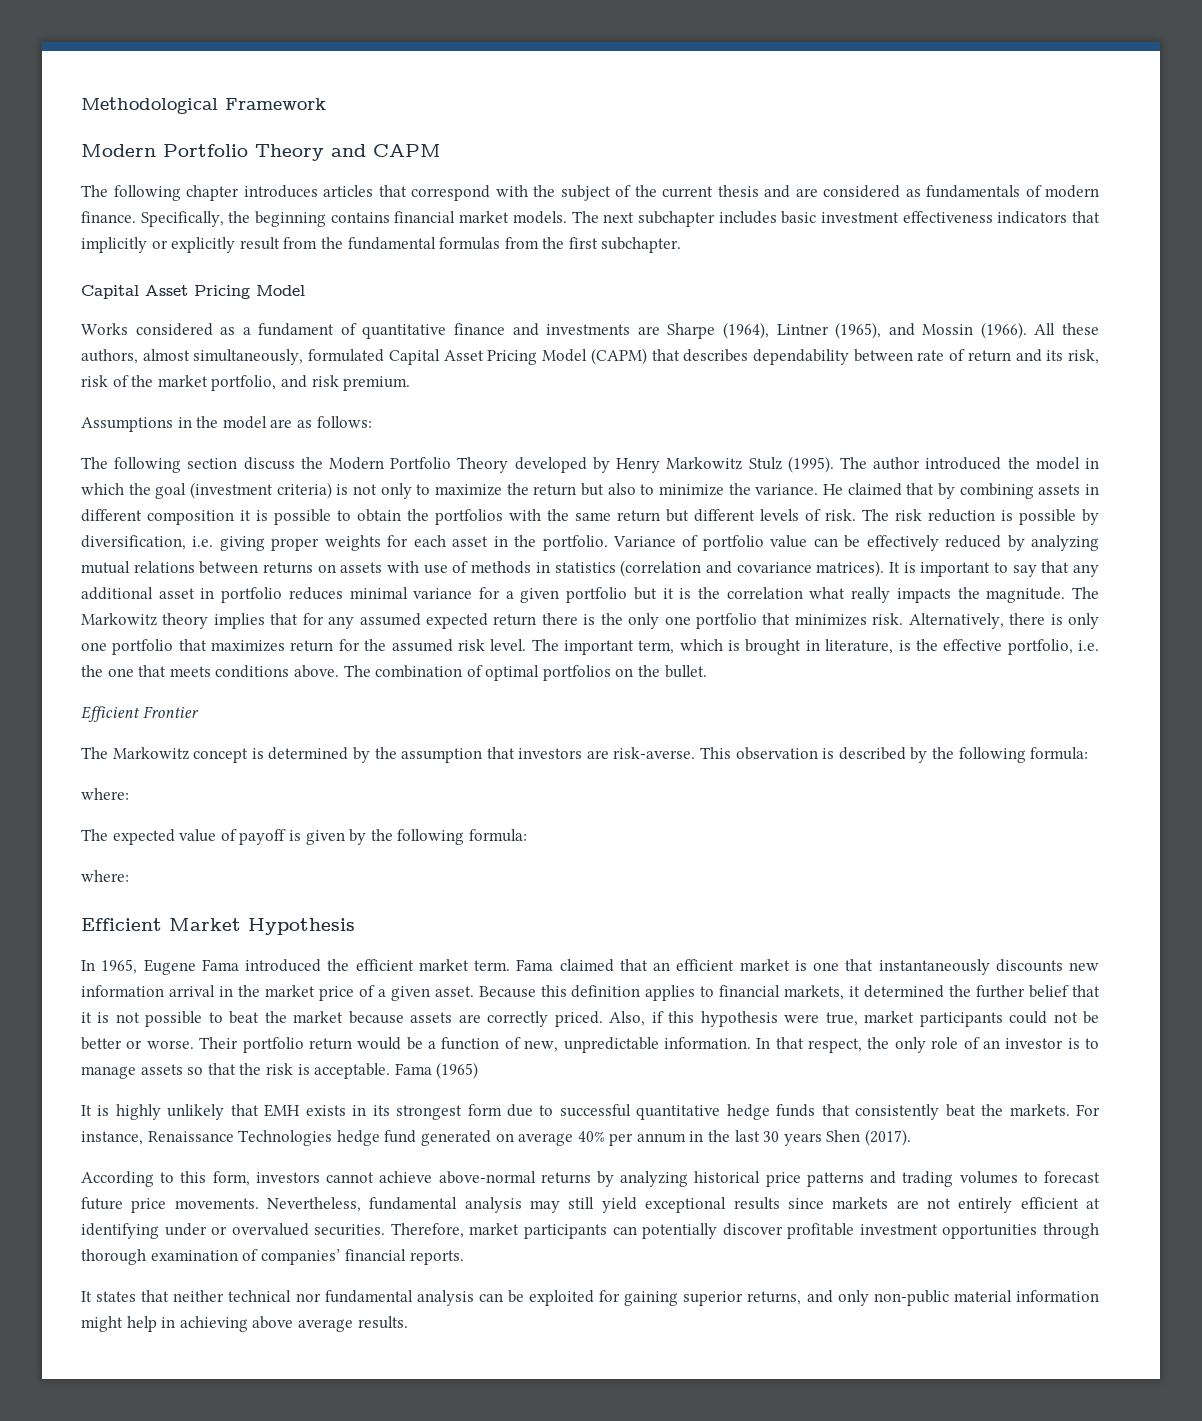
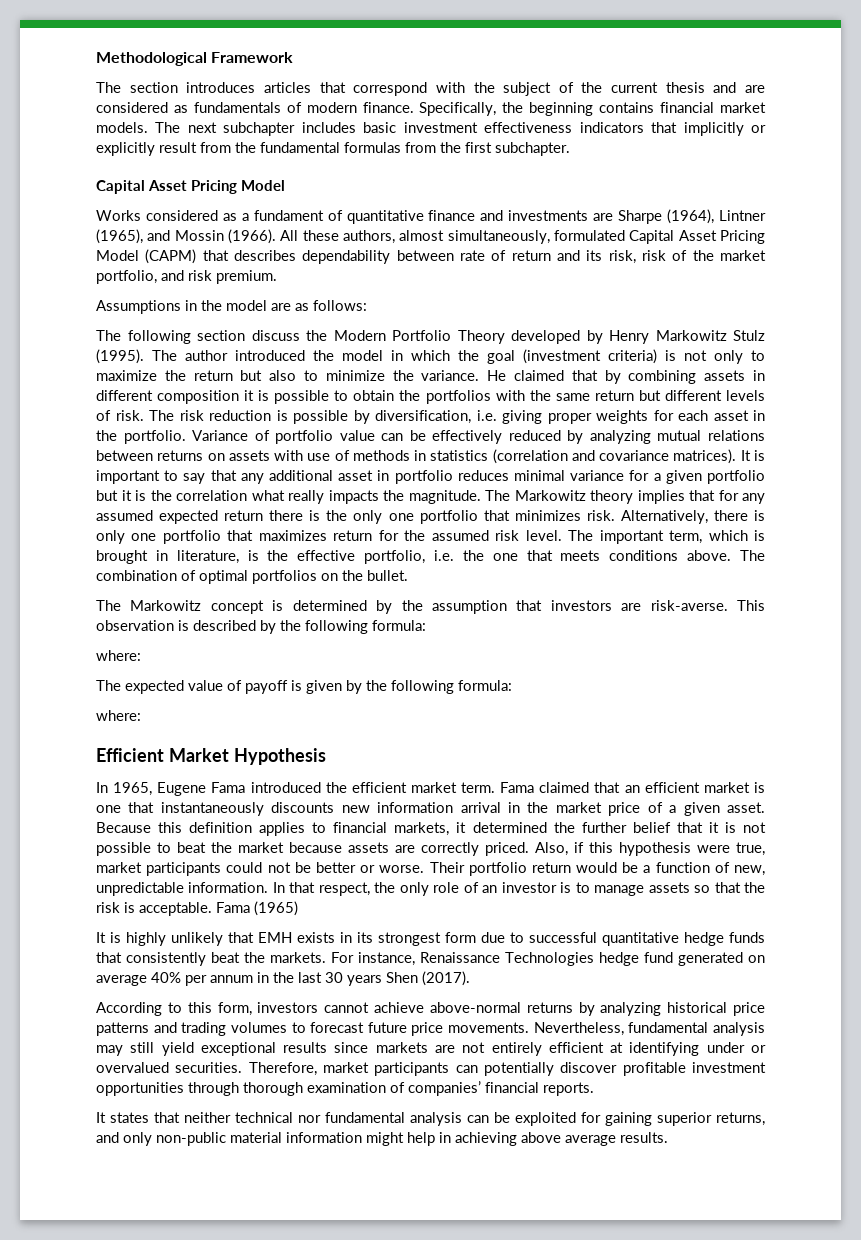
- Modern Portfolio Theory and CAPM
- The following chapter introduces articles that correspond with the subject of the current thesis and are considered as fundamentals of modern finance.
+ The section introduces articles that correspond with the subject of the current thesis and are considered as fundamentals of modern finance.
- Efficient Frontier

